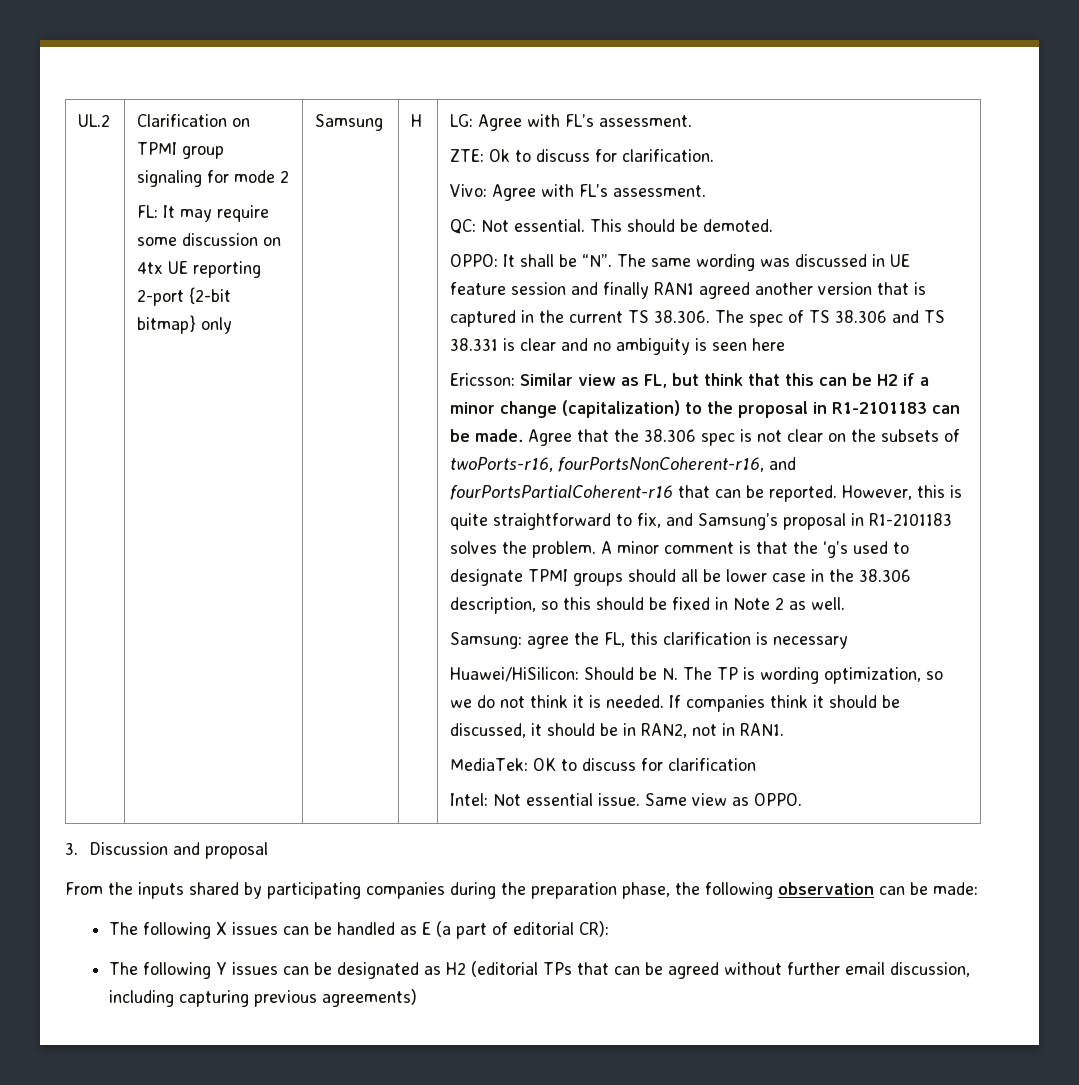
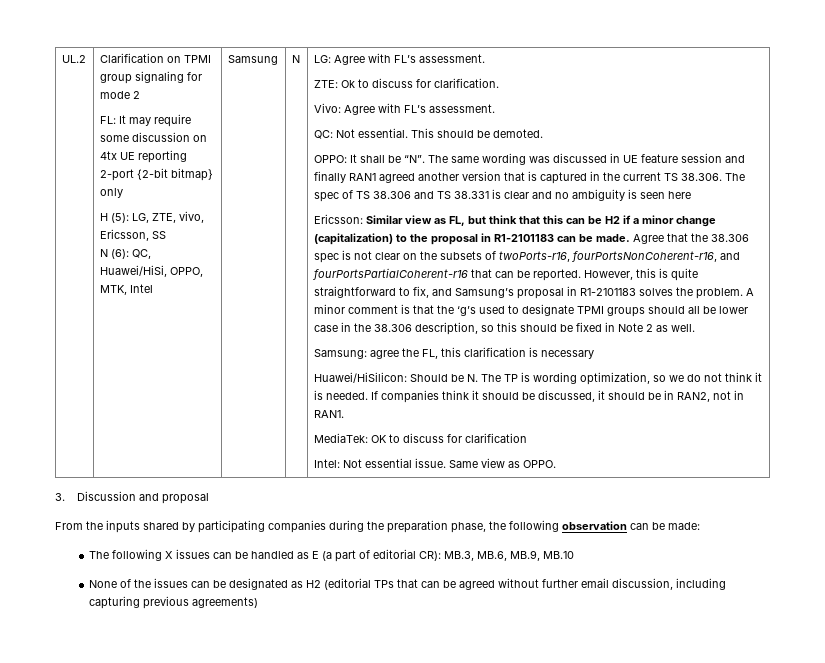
+ H (5): LG, ZTE, vivo, Ericsson, SS
+ N (6): QC, Huawei/HiSi, OPPO, MTK, Intel
- Samsung | H
+ Samsung | N
- The following X issues can be handled as E (a part of editorial CR):
- The following Y issues can be designated as H2 (editorial TPs that can be agreed without further email discussion, including capturing previous agreements)
+ The following X issues can be handled as E (a part of editorial CR): MB.3, MB.6, MB.9, MB.10
+ None of the issues can be designated as H2 (editorial TPs that can be agreed without further email discussion, including capturing previous agreements)

